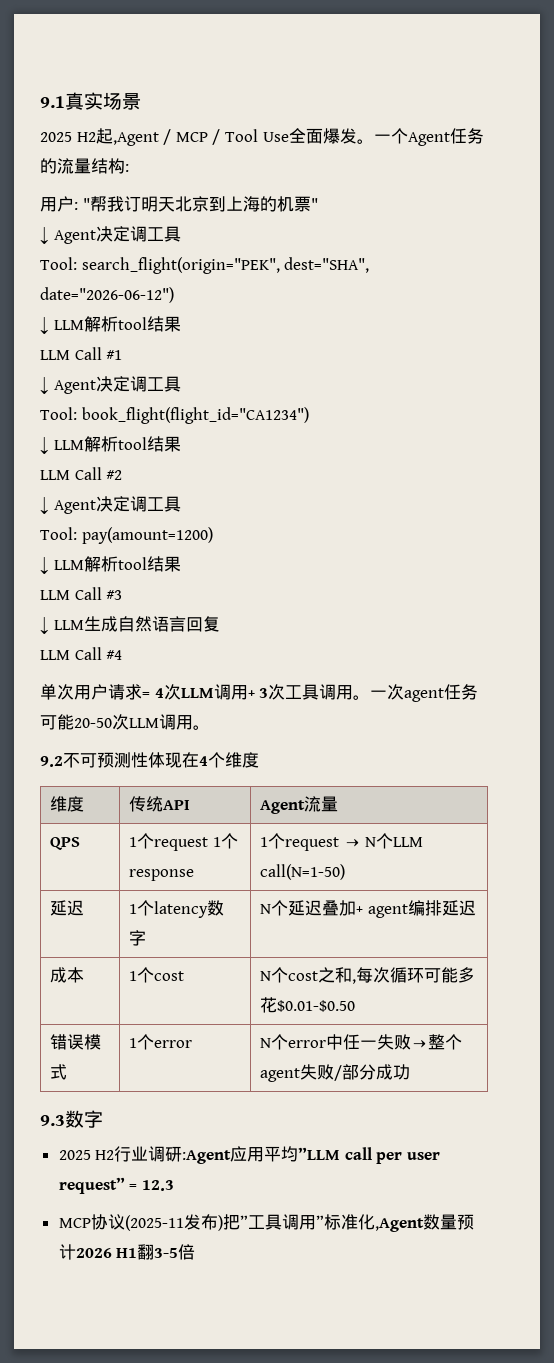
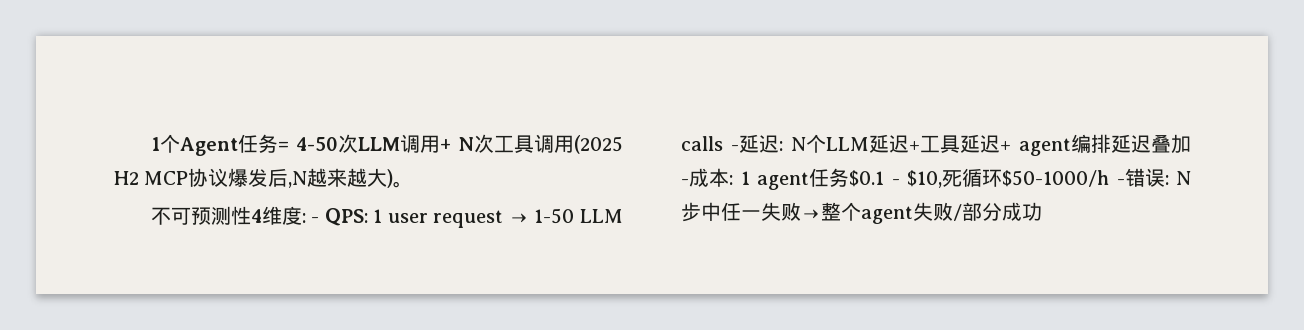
- 9.1真实场景
- 2025 H2起,Agent / MCP / Tool Use全面爆发。一个Agent任务的流量结构:
- 用户: "帮我订明天北京到上海的机票"
- ↓ Agent决定调工具
- Tool: search_flight(origin="PEK", dest="SHA", date="2026-06-12")
- ↓ LLM解析tool结果
- LLM Call #1
- ↓ Agent决定调工具
- Tool: book_flight(flight_id="CA1234")
- ↓ LLM解析tool结果
- LLM Call #2
- ↓ Agent决定调工具
- Tool: pay(amount=1200)
- ↓ LLM解析tool结果
- LLM Call #3
- ↓ LLM生成自然语言回复
- LLM Call #4
- 单次用户请求= 4次LLM调用+ 3次工具调用。一次agent任务可能20-50次LLM调用。
+ 1个Agent任务= 4-50次LLM调用+ N次工具调用(2025 H2 MCP协议爆发后,N越来越大)。
- 9.2不可预测性体现在4个维度
- 维度 | 传统API | Agent流量
- QPS | 1个request 1个response | 1个request → N个LLM call(N=1-50)
- 延迟 | 1个latency数字 | N个延迟叠加+ agent编排延迟
- 成本 | 1个cost | N个cost之和,每次循环可能多花$0.01-$0.50
- 错误模式 | 1个error | N个error中任一失败→整个agent失败/部分成功
+ 不可预测性4维度: - QPS: 1 user request → 1-50 LLM calls -延迟: N个LLM延迟+工具延迟+ agent编排延迟叠加-成本: 1 agent任务$0.1 - $10,死循环$50-1000/h -错误: N步中任一失败→整个agent失败/部分成功
- 9.3数字
- 2025 H2行业调研:Agent应用平均”LLM call per user request” = 12.3
- MCP协议(2025-11发布)把”工具调用”标准化,Agent数量预计2026 H1翻3-5倍

